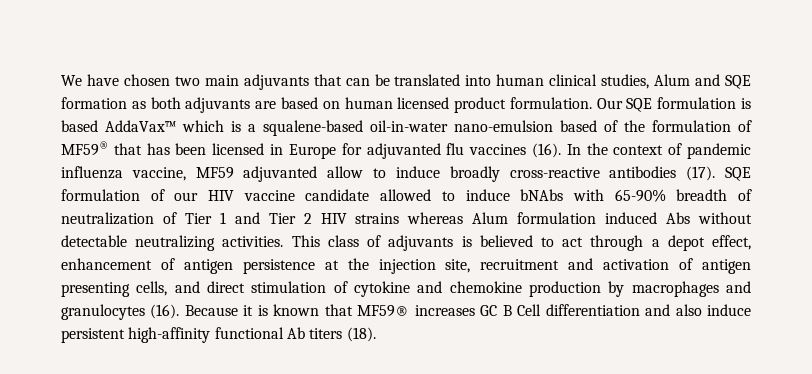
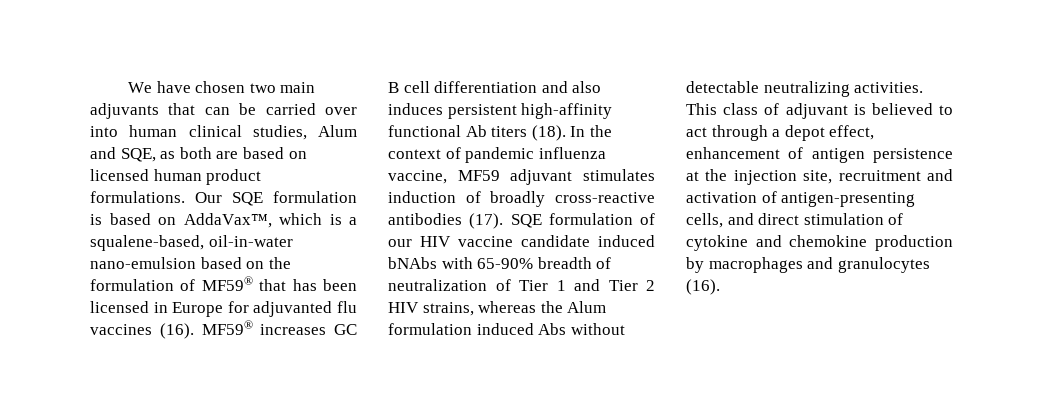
- We have chosen two main adjuvants that can be translated into human clinical studies, Alum and SQE formation as both adjuvants are based on human licensed product formulation.
+ We have chosen two main adjuvants that can be carried over into human clinical studies, Alum and SQE, as both are based on licensed human product formulations.
- Our SQE formulation is based AddaVax™ which is a squalene-based oil-in-water nano-emulsion based of the formulation of MF59® that has been licensed in Europe for adjuvanted flu vaccines (16).
+ Our SQE formulation is based on AddaVax™, which is a squalene-based, oil-in-water nano-emulsion based on the formulation of MF59® that has been licensed in Europe for adjuvanted flu vaccines (16).
+ MF59® increases GC B cell differentiation and also induces persistent high-affinity functional Ab titers (18).
- In the context of pandemic influenza vaccine, MF59 adjuvanted allow to induce broadly cross-reactive antibodies (17).
+ In the context of pandemic influenza vaccine, MF59 adjuvant stimulates induction of broadly cross-reactive antibodies (17).
- SQE formulation of our HIV vaccine candidate allowed to induce bNAbs with 65-90% breadth of neutralization of Tier 1 and Tier 2 HIV strains whereas Alum formulation induced Abs without detectable neutralizing activities.
+ SQE formulation of our HIV vaccine candidate induced bNAbs with 65-90% breadth of neutralization of Tier 1 and Tier 2 HIV strains, whereas the Alum formulation induced Abs without detectable neutralizing activities.
- This class of adjuvants is believed to act through a depot effect, enhancement of antigen persistence at the injection site, recruitment and activation of antigen presenting cells, and direct stimulation of cytokine and chemokine production by macrophages and granulocytes (16). Because it is known that MF59® increases GC B Cell differentiation and also induce persistent high-affinity functional Ab titers (18).
+ This class of adjuvant is believed to act through a depot effect, enhancement of antigen persistence at the injection site, recruitment and activation of antigen-presenting cells, and direct stimulation of cytokine and chemokine production by macrophages and granulocytes (16).

